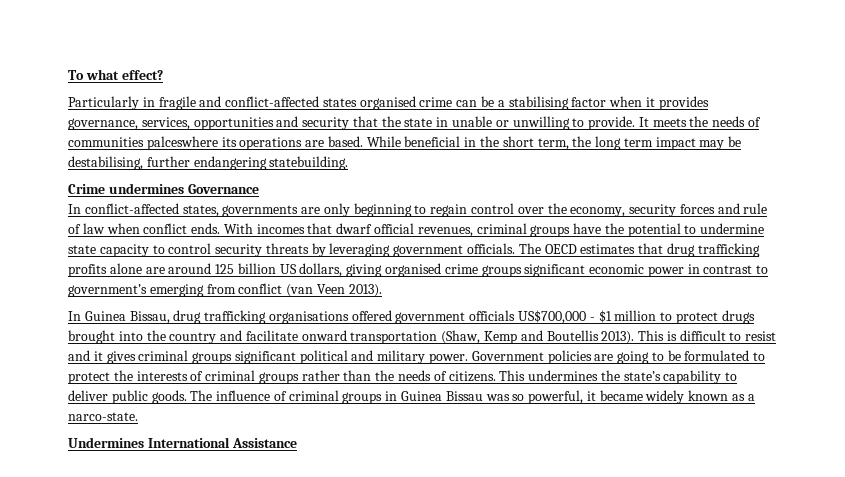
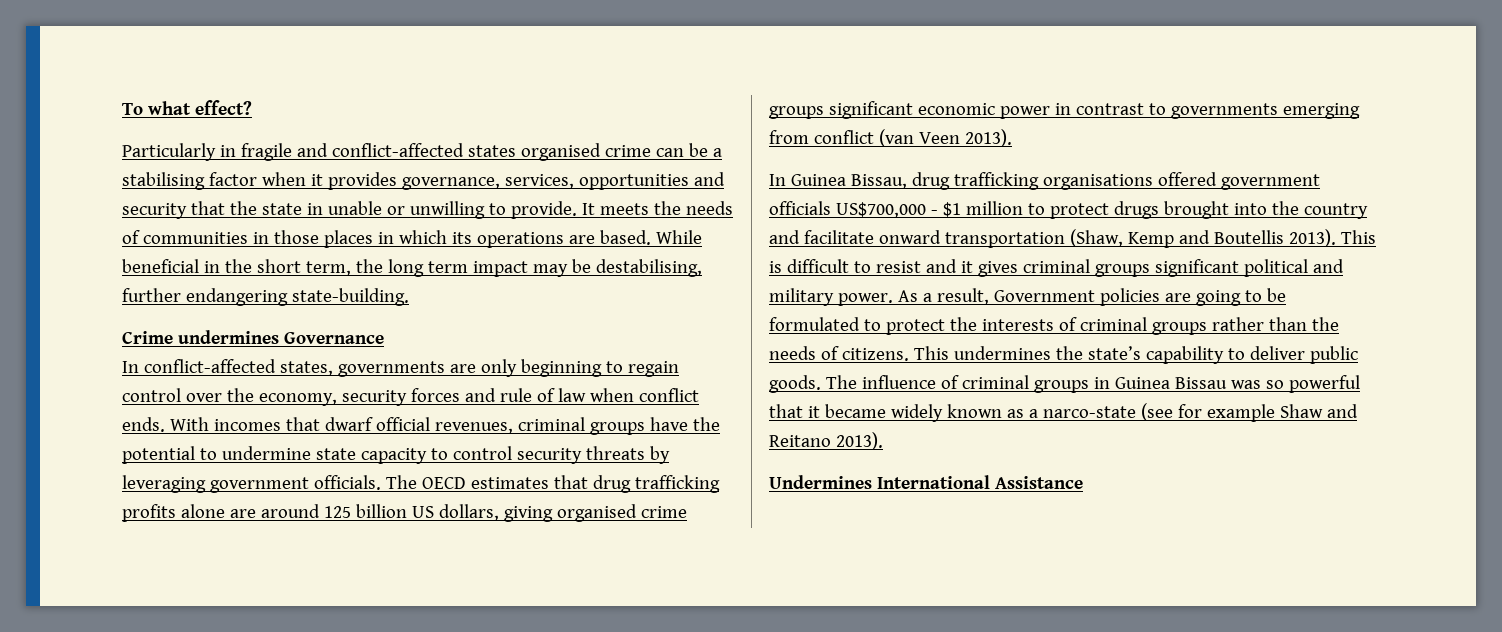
- It meets the needs of communities palceswhere its operations are based.
+ It meets the needs of communities in those places in which its operations are based.
- While beneficial in the short term, the long term impact may be destabilising, further endangering statebuilding.
+ While beneficial in the short term, the long term impact may be destabilising, further endangering state-building.
- The OECD estimates that drug trafficking profits alone are around 125 billion US dollars, giving organised crime groups significant economic power in contrast to government’s emerging from conflict (van Veen 2013).
+ The OECD estimates that drug trafficking profits alone are around 125 billion US dollars, giving organised crime groups significant economic power in contrast to governments emerging from conflict (van Veen 2013).
- Government policies are going to be formulated to protect the interests of criminal groups rather than the needs of citizens.
+ As a result, Government policies are going to be formulated to protect the interests of criminal groups rather than the needs of citizens.
- The influence of criminal groups in Guinea Bissau was so powerful, it became widely known as a narco-state.
+ The influence of criminal groups in Guinea Bissau was so powerful that it became widely known as a narco-state (see for example Shaw and Reitano 2013).

